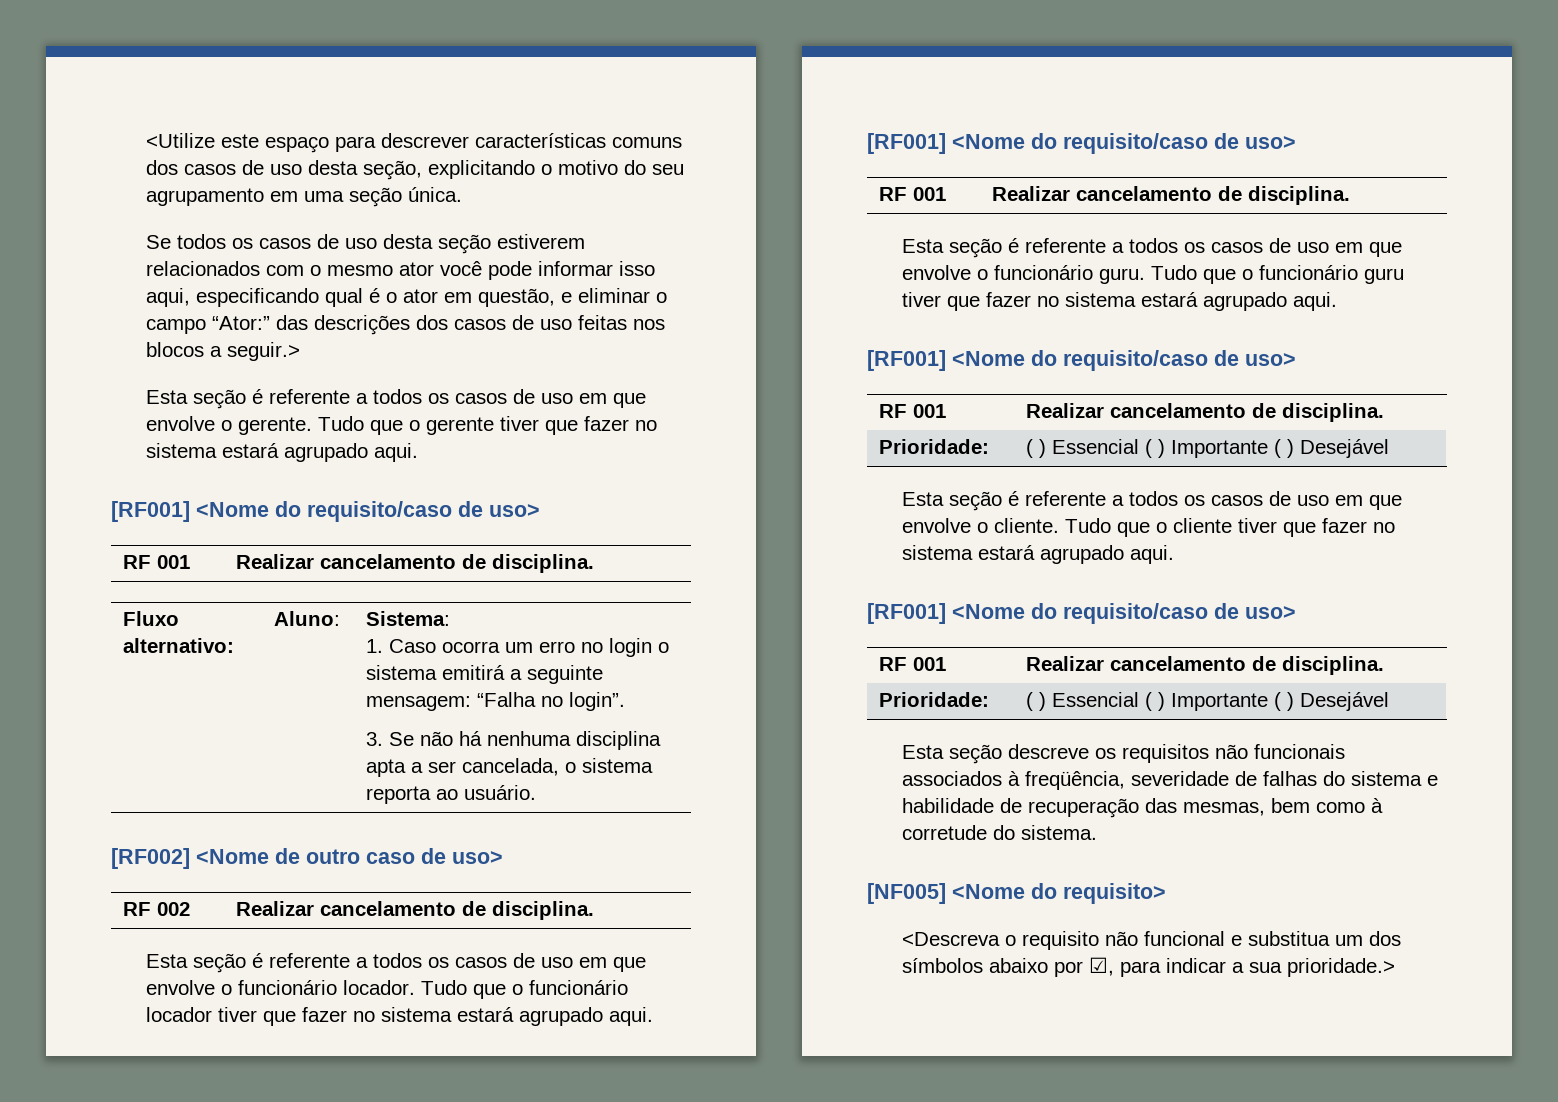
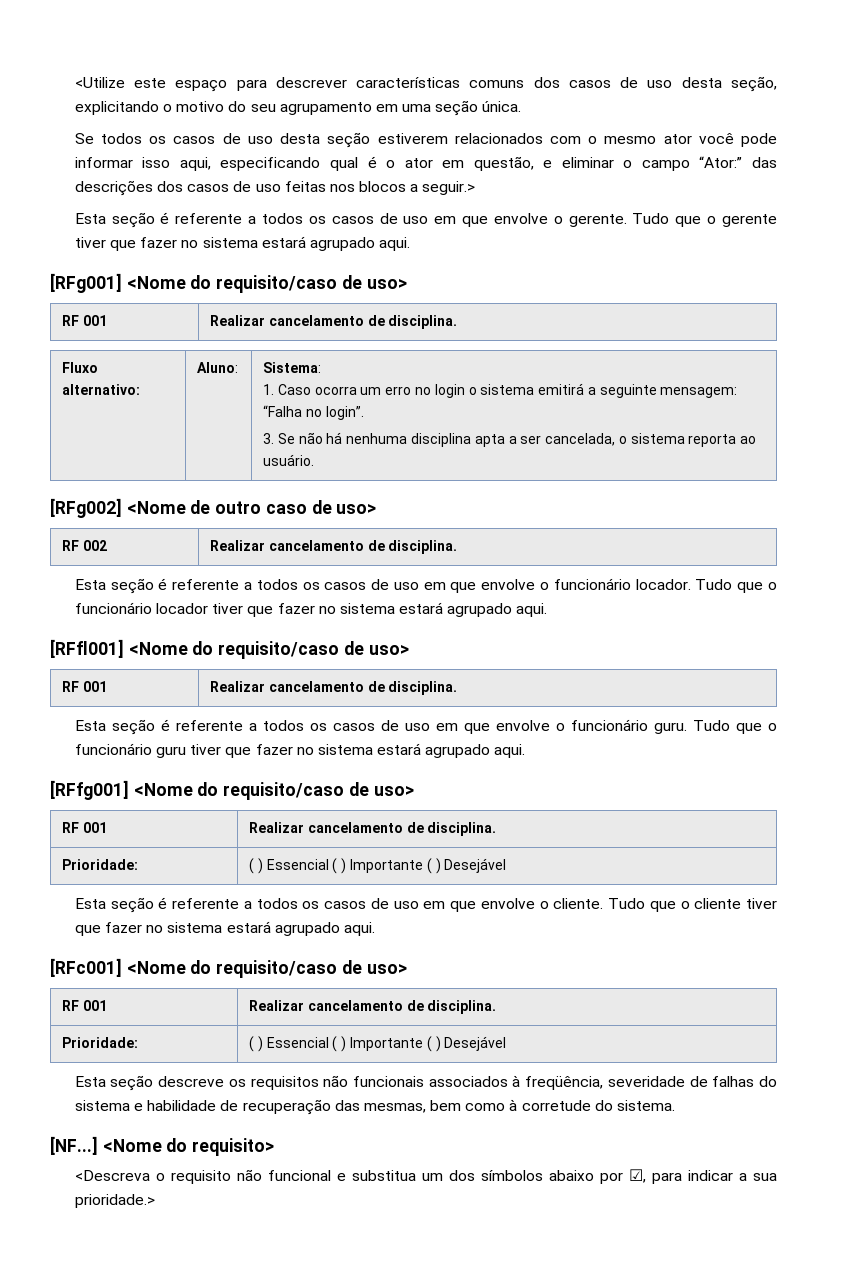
  Tudo que o gerente tiver que fazer no sistema estará agrupado aqui.
- [RF001] <Nome do requisito/caso de uso>
+ [RFg001] <Nome do requisito/caso de uso>
- [RF002] <Nome de outro caso de uso>
+ [RFg002] <Nome de outro caso de uso>
  Tudo que o funcionário locador tiver que fazer no sistema estará agrupado aqui.
- [RF001] <Nome do requisito/caso de uso>
+ [RFfl001] <Nome do requisito/caso de uso>
  Tudo que o funcionário guru tiver que fazer no sistema estará agrupado aqui.
- [RF001] <Nome do requisito/caso de uso>
+ [RFfg001] <Nome do requisito/caso de uso>
  Tudo que o cliente tiver que fazer no sistema estará agrupado aqui.
- [RF001] <Nome do requisito/caso de uso>
+ [RFc001] <Nome do requisito/caso de uso>
- [NF005] <Nome do requisito>
+ [NF...] <Nome do requisito>

